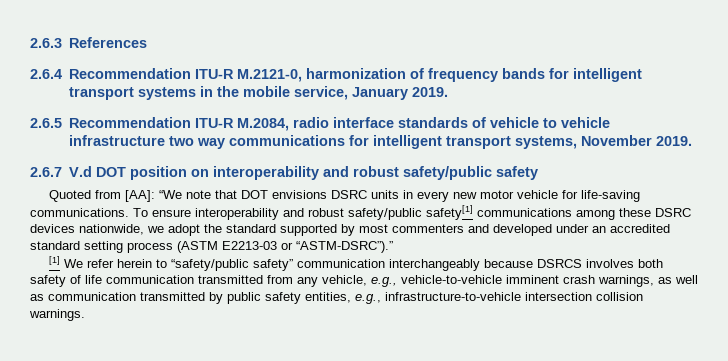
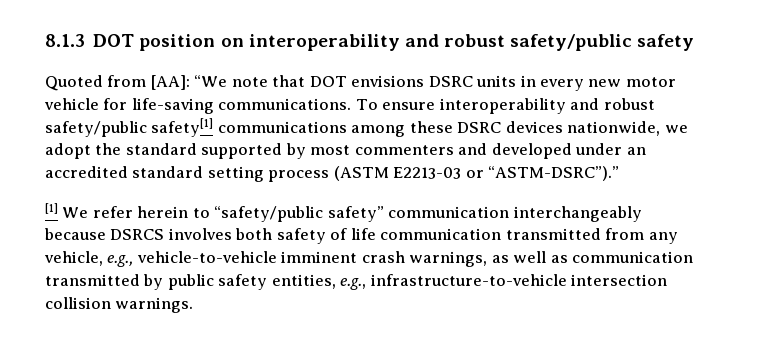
- 2.6.3 References
- 2.6.4 Recommendation ITU-R M.2121-0, harmonization of frequency bands for intelligent transport systems in the mobile service, January 2019.
- 2.6.5 Recommendation ITU-R M.2084, radio interface standards of vehicle to vehicle infrastructure two way communications for intelligent transport systems, November 2019.
- 2.6.7 V.d DOT position on interoperability and robust safety/public safety
+ 8.1.3 DOT position on interoperability and robust safety/public safety

